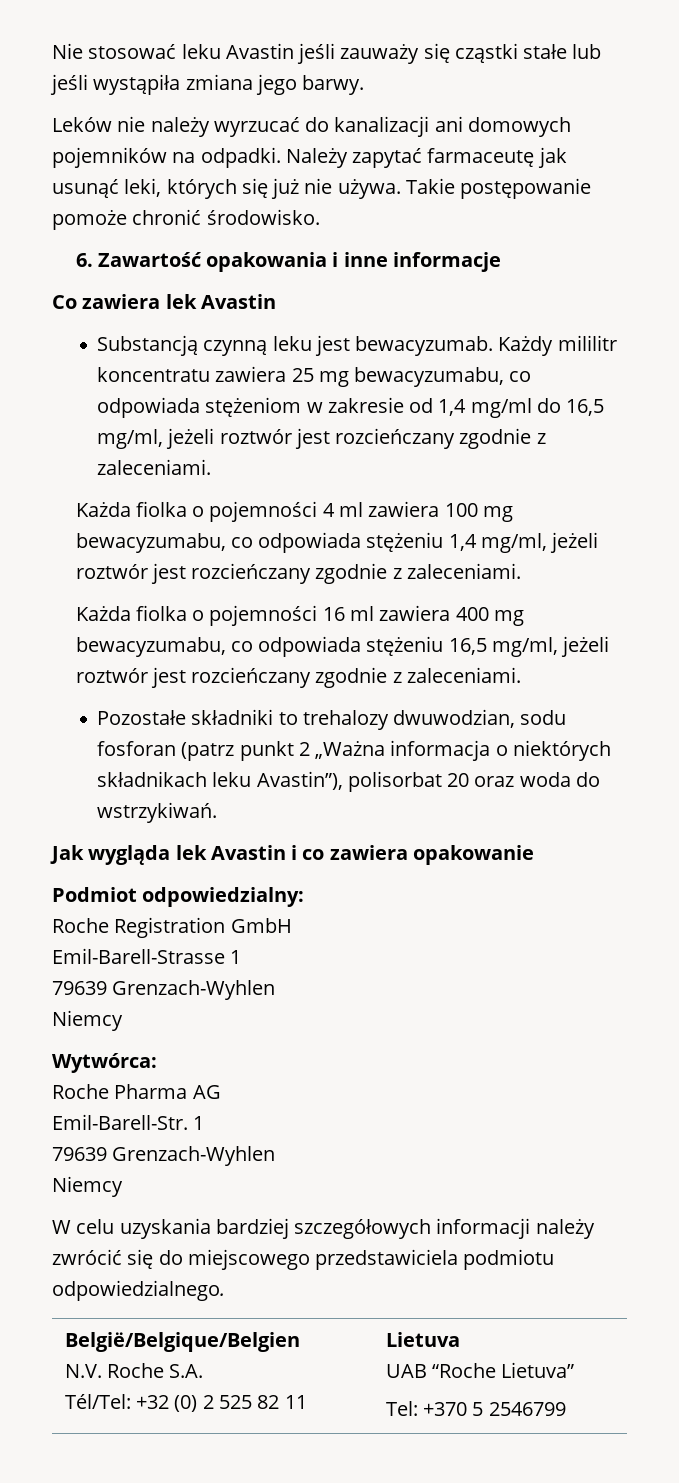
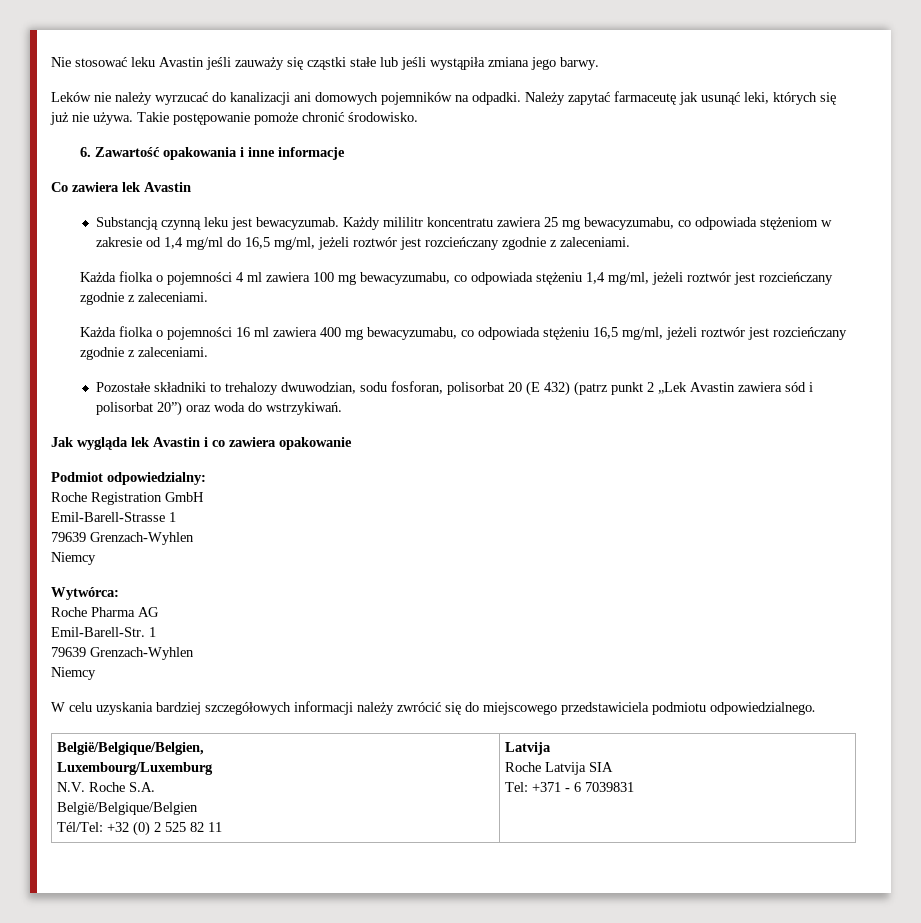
- Pozostałe składniki to trehalozy dwuwodzian, sodu fosforan (patrz punkt 2 „Ważna informacja o niektórych składnikach leku Avastin”), polisorbat 20 oraz woda do wstrzykiwań.
+ Pozostałe składniki to trehalozy dwuwodzian, sodu fosforan, polisorbat 20 (E 432) (patrz punkt 2 „Lek Avastin zawiera sód i polisorbat 20”) oraz woda do wstrzykiwań.
+ België/Belgique/Belgien,
+ Luxembourg/Luxemburg
+ N.V. Roche S.A.
  België/Belgique/Belgien
- N.V. Roche S.A.
- Tél/Tel: +32 (0) 2 525 82 11 | Lietuva
- UAB “Roche Lietuva”
- Tel: +370 5 2546799
+ Tél/Tel: +32 (0) 2 525 82 11 | Latvija
+ Roche Latvija SIA
+ Tel: +371 - 6 7039831

